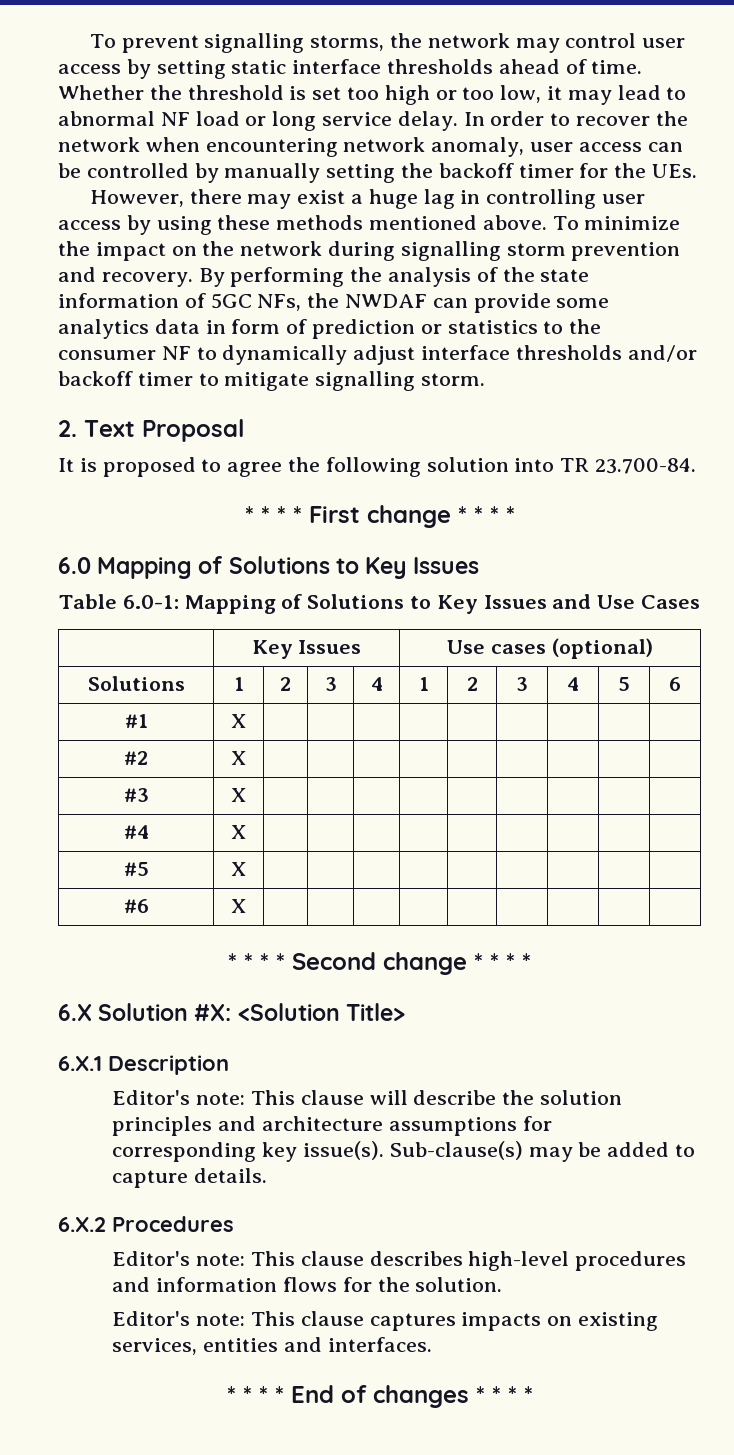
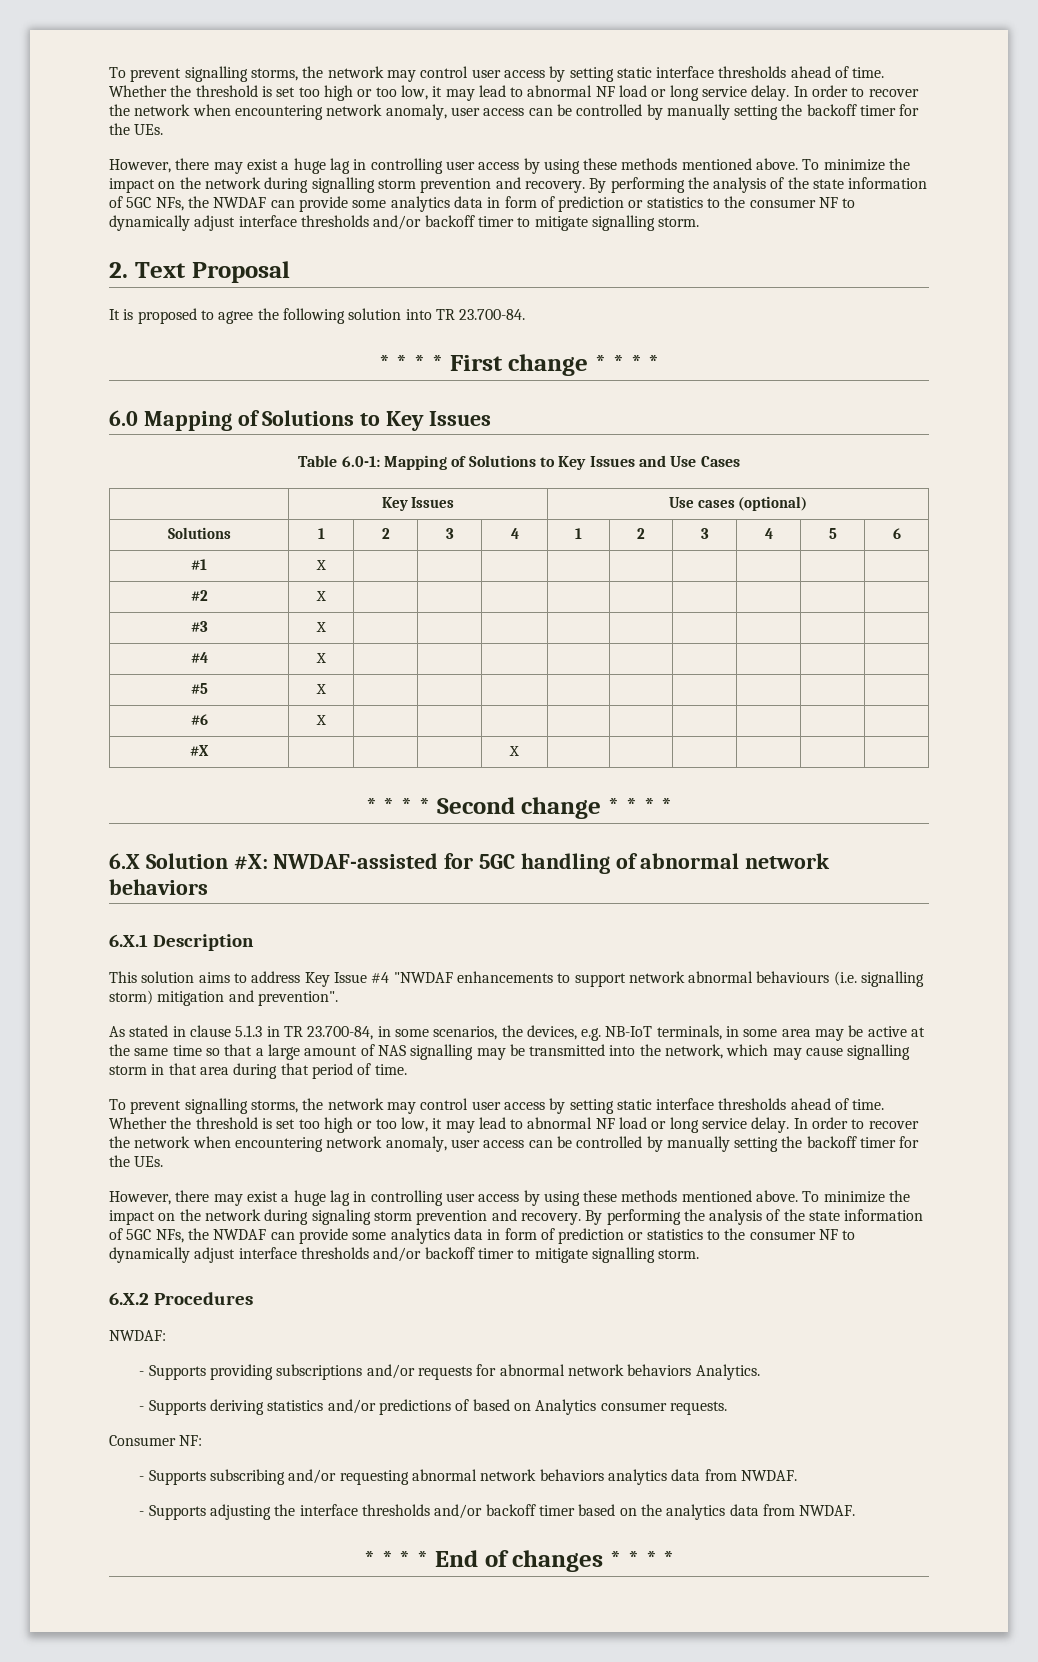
+ #X | | | | X | | | | | |
- 6.X Solution #X: <Solution Title>
+ 6.X Solution #X: NWDAF-assisted for 5GC handling of abnormal network behaviors
  6.X.1 Description
- Editor's note: This clause will describe the solution principles and architecture assumptions for corresponding key issue(s). Sub-clause(s) may be added to capture details.
+ This solution aims to address Key Issue #4 "NWDAF enhancements to support network abnormal behaviours (i.e. signalling storm) mitigation and prevention".
+ As stated in clause 5.1.3 in TR 23.700-84, in some scenarios, the devices, e.g. NB-IoT terminals, in some area may be active at the same time so that a large amount of NAS signalling may be transmitted into the network, which may cause signalling storm in that area during that period of time.
+ To prevent signalling storms, the network may control user access by setting static interface thresholds ahead of time. Whether the threshold is set too high or too low, it may lead to abnormal NF load or long service delay. In order to recover the network when encountering network anomaly, user access can be controlled by manually setting the backoff timer for the UEs.
+ However, there may exist a huge lag in controlling user access by using these methods mentioned above. To minimize the impact on the network during signaling storm prevention and recovery. By performing the analysis of the state information of 5GC NFs, the NWDAF can provide some analytics data in form of prediction or statistics to the consumer NF to dynamically adjust interface thresholds and/or backoff timer to mitigate signalling storm.
  6.X.2 Procedures
- Editor's note: This clause describes high-level procedures and information flows for the solution.
- Editor's note: This clause captures impacts on existing services, entities and interfaces.
+ NWDAF:
+ - Supports providing subscriptions and/or requests for abnormal network behaviors Analytics.
+ - Supports deriving statistics and/or predictions of based on Analytics consumer requests.
+ Consumer NF:
+ - Supports subscribing and/or requesting abnormal network behaviors analytics data from NWDAF.
+ - Supports adjusting the interface thresholds and/or backoff timer based on the analytics data from NWDAF.

